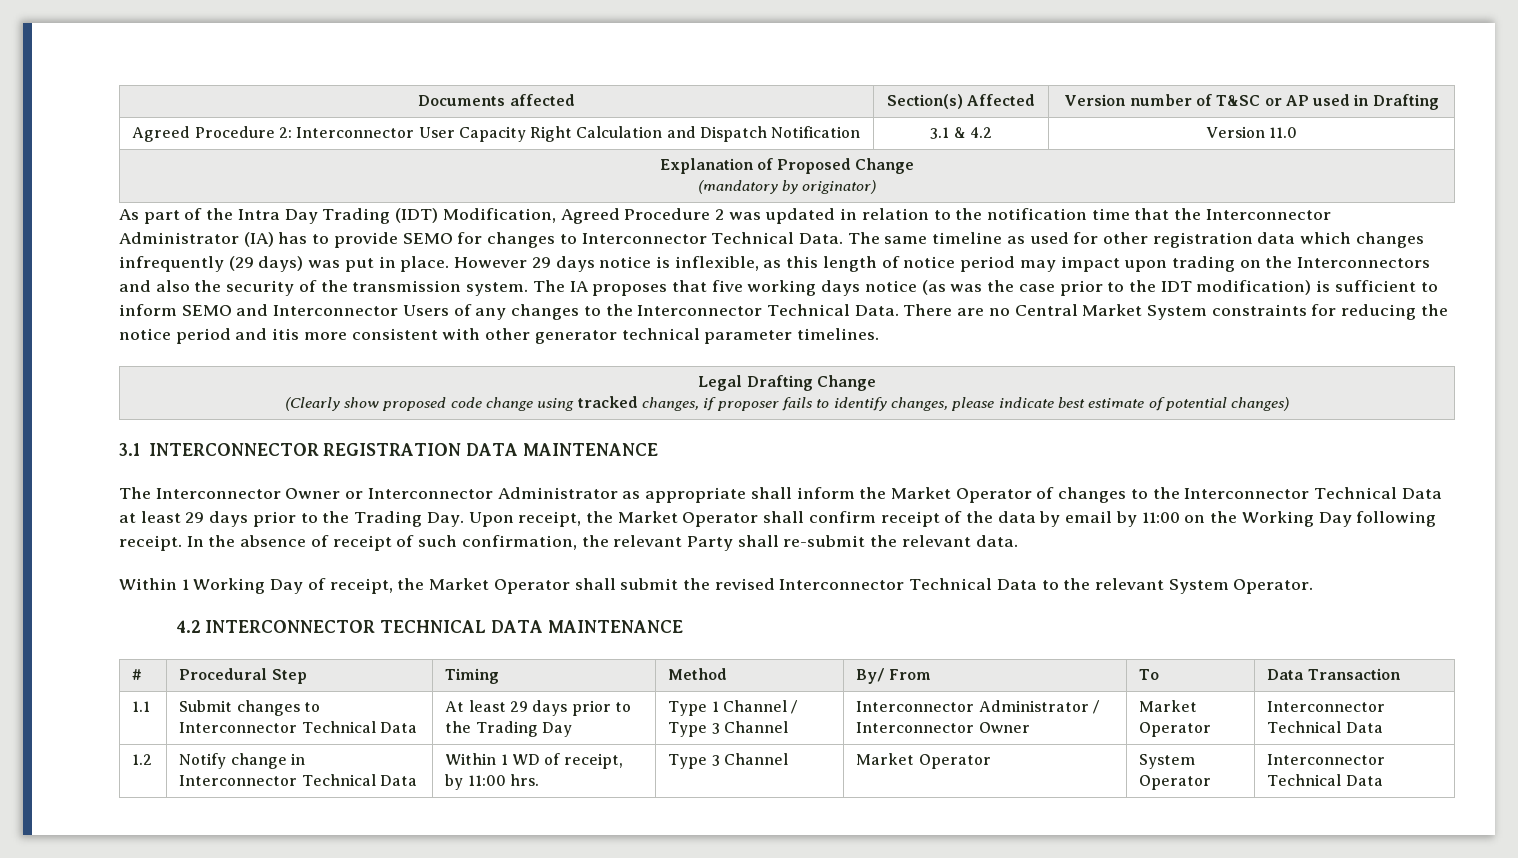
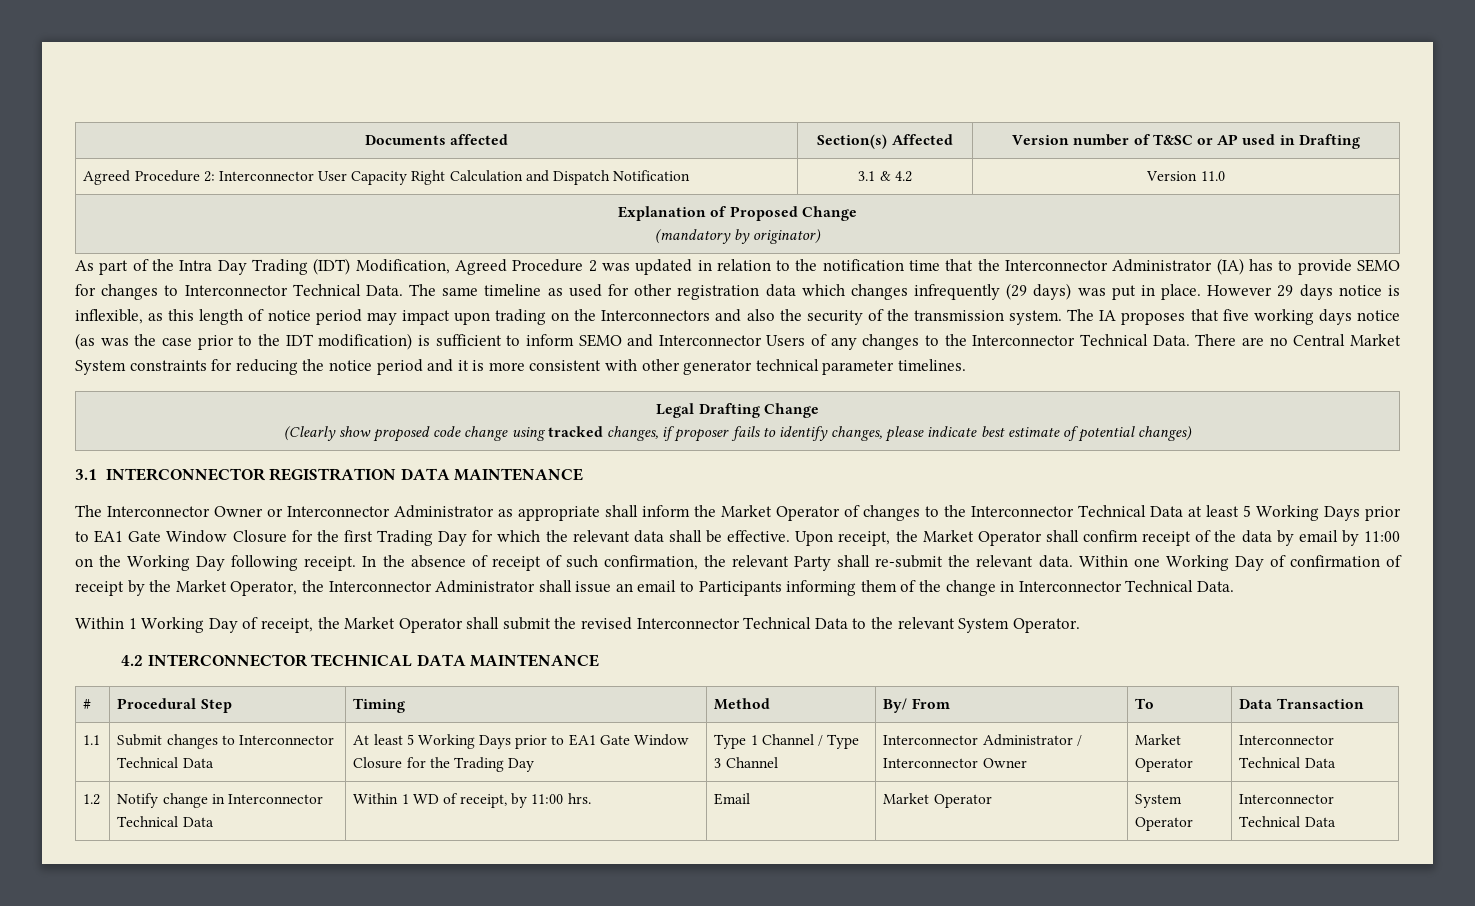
- There are no Central Market System constraints for reducing the notice period and itis more consistent with other generator technical parameter timelines.
+ There are no Central Market System constraints for reducing the notice period and it is more consistent with other generator technical parameter timelines.
- The Interconnector Owner or Interconnector Administrator as appropriate shall inform the Market Operator of changes to the Interconnector Technical Data at least 29 days prior to the Trading Day. Upon receipt, the Market Operator shall confirm receipt of the data by email by 11:00 on the Working Day following receipt.
+ The Interconnector Owner or Interconnector Administrator as appropriate shall inform the Market Operator of changes to the Interconnector Technical Data at least 5 Working Days prior to EA1 Gate Window Closure for the first Trading Day for which the relevant data shall be effective. Upon receipt, the Market Operator shall confirm receipt of the data by email by 11:00 on the Working Day following receipt.
+ Within one Working Day of confirmation of receipt by the Market Operator, the Interconnector Administrator shall issue an email to Participants informing them of the change in Interconnector Technical Data.
- 1.1 | Submit changes to Interconnector Technical Data | At least 29 days prior to the Trading Day | Type 1 Channel / Type 3 Channel | Interconnector Administrator / Interconnector Owner | Market Operator | Interconnector Technical Data
+ 1.1 | Submit changes to Interconnector Technical Data | At least 5 Working Days prior to EA1 Gate Window Closure for the Trading Day | Type 1 Channel / Type 3 Channel | Interconnector Administrator / Interconnector Owner | Market Operator | Interconnector Technical Data
- 1.2 | Notify change in Interconnector Technical Data | Within 1 WD of receipt, by 11:00 hrs. | Type 3 Channel | Market Operator | System Operator | Interconnector Technical Data
+ 1.2 | Notify change in Interconnector Technical Data | Within 1 WD of receipt, by 11:00 hrs. | Email | Market Operator | System Operator | Interconnector Technical Data

